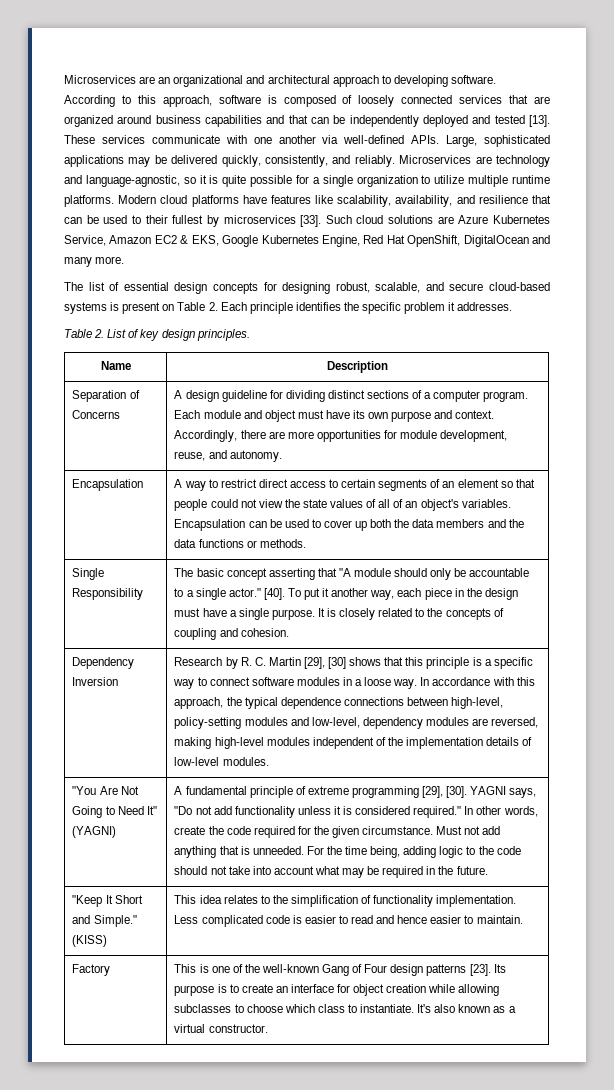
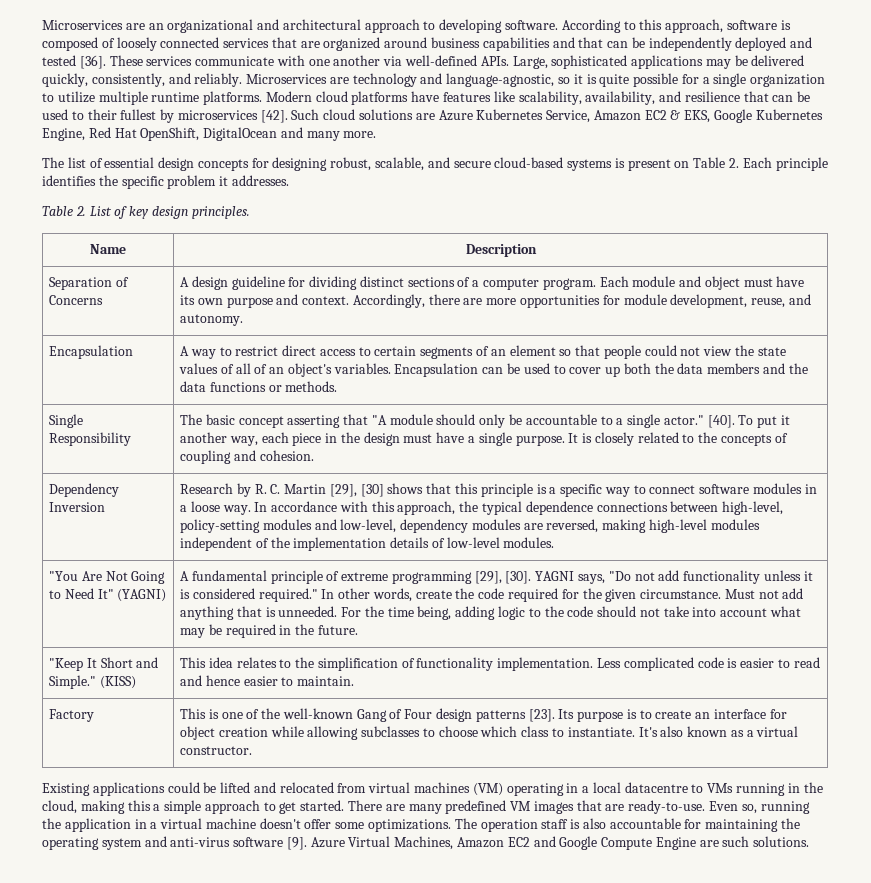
- According to this approach, software is composed of loosely connected services that are organized around business capabilities and that can be independently deployed and tested [13].
+ According to this approach, software is composed of loosely connected services that are organized around business capabilities and that can be independently deployed and tested [36].
- Modern cloud platforms have features like scalability, availability, and resilience that can be used to their fullest by microservices [33].
+ Modern cloud platforms have features like scalability, availability, and resilience that can be used to their fullest by microservices [42].
+ Existing applications could be lifted and relocated from virtual machines (VM) operating in a local datacentre to VMs running in the cloud, making this a simple approach to get started. There are many predefined VM images that are ready-to-use. Even so, running the application in a virtual machine doesn't offer some optimizations. The operation staff is also accountable for maintaining the operating system and anti-virus software [9]. Azure Virtual Machines, Amazon EC2 and Google Compute Engine are such solutions.

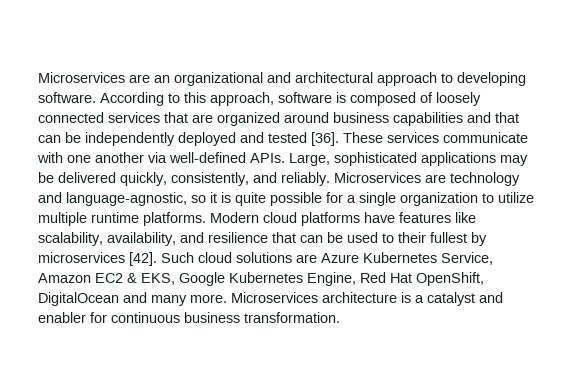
- Such cloud solutions are Azure Kubernetes Service, Amazon EC2 & EKS, Google Kubernetes Engine, Red Hat OpenShift, DigitalOcean and many more.
- The list of essential design concepts for designing robust, scalable, and secure cloud-based systems is present on Table 2. Each principle identifies the specific problem it addresses.
- Table 2. List of key design principles.
- Name | Description
- Separation of Concerns | A design guideline for dividing distinct sections of a computer program. Each module and object must have its own purpose and context. Accordingly, there are more opportunities for module development, reuse, and autonomy.
- Encapsulation | A way to restrict direct access to certain segments of an element so that people could not view the state values of all of an object's variables. Encapsulation can be used to cover up both the data members and the data functions or methods.
- Single Responsibility | The basic concept asserting that "A module should only be accountable to a single actor." [40]. To put it another way, each piece in the design must have a single purpose. It is closely related to the concepts of coupling and cohesion.
- Dependency Inversion | Research by R. C. Martin [29], [30] shows that this principle is a specific way to connect software modules in a loose way. In accordance with this approach, the typical dependence connections between high-level, policy-setting modules and low-level, dependency modules are reversed, making high-level modules independent of the implementation details of low-level modules.
- "You Are Not Going to Need It" (YAGNI) | A fundamental principle of extreme programming [29], [30]. YAGNI says, "Do not add functionality unless it is considered required." In other words, create the code required for the given circumstance. Must not add anything that is unneeded. For the time being, adding logic to the code should not take into account what may be required in the future.
- "Keep It Short and Simple." (KISS) | This idea relates to the simplification of functionality implementation. Less complicated code is easier to read and hence easier to maintain.
- Factory | This is one of the well-known Gang of Four design patterns [23]. Its purpose is to create an interface for object creation while allowing subclasses to choose which class to instantiate. It's also known as a virtual constructor.
- Existing applications could be lifted and relocated from virtual machines (VM) operating in a local datacentre to VMs running in the cloud, making this a simple approach to get started. There are many predefined VM images that are ready-to-use. Even so, running the application in a virtual machine doesn't offer some optimizations. The operation staff is also accountable for maintaining the operating system and anti-virus software [9]. Azure Virtual Machines, Amazon EC2 and Google Compute Engine are such solutions.
+ Such cloud solutions are Azure Kubernetes Service, Amazon EC2 & EKS, Google Kubernetes Engine, Red Hat OpenShift, DigitalOcean and many more. Microservices architecture is a catalyst and enabler for continuous business transformation.

